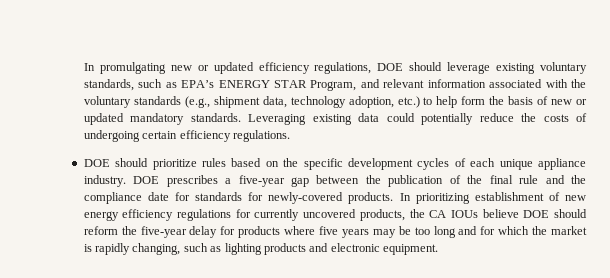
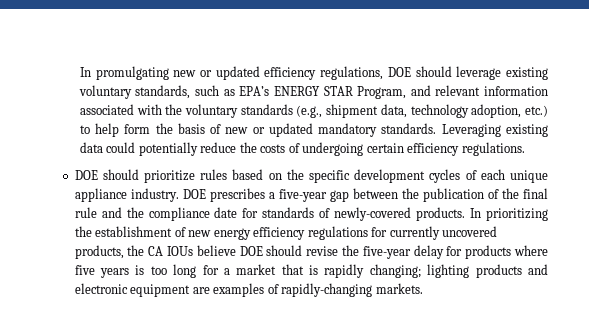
- DOE prescribes a five-year gap between the publication of the final rule and the compliance date for standards for newly-covered products.
+ DOE prescribes a five-year gap between the publication of the final rule and the compliance date for standards of newly-covered products.
- In prioritizing establishment of new energy efficiency regulations for currently uncovered products, the CA IOUs believe DOE should reform the five-year delay for products where five years may be too long and for which the market is rapidly changing, such as lighting products and electronic equipment.
+ In prioritizing the establishment of new energy efficiency regulations for currently uncovered products, the CA IOUs believe DOE should revise the five-year delay for products where five years is too long for a market that is rapidly changing; lighting products and electronic equipment are examples of rapidly-changing markets.

